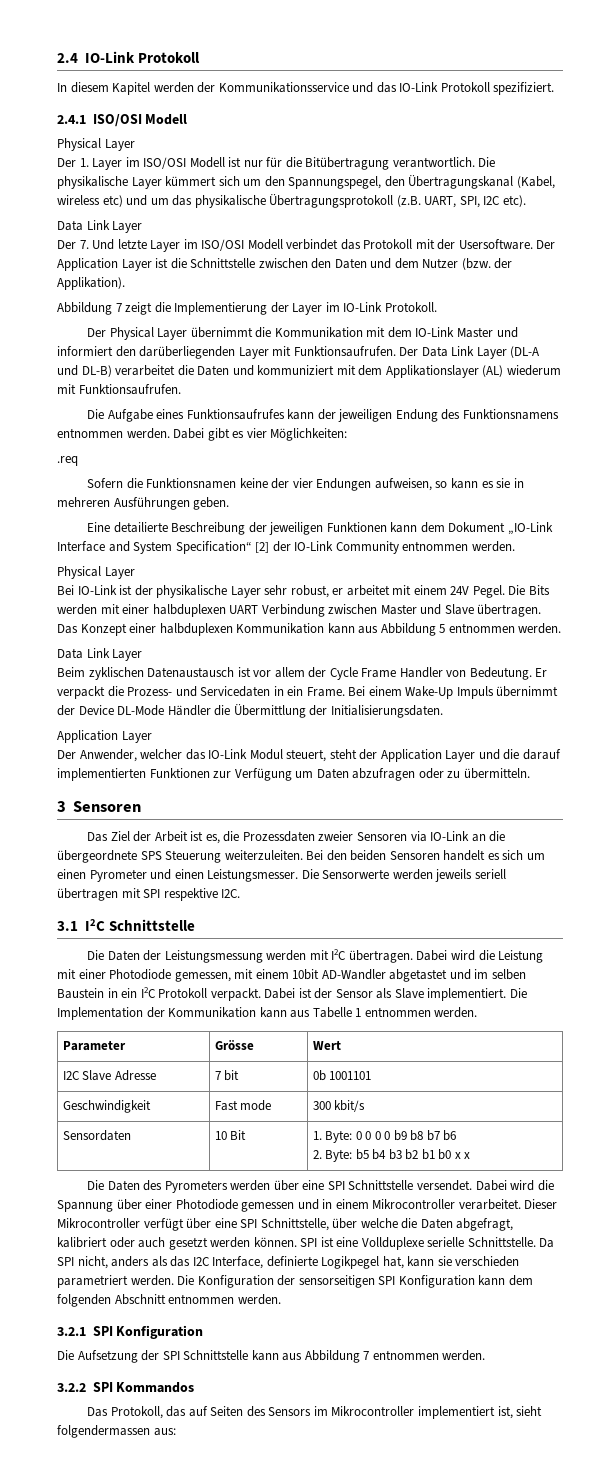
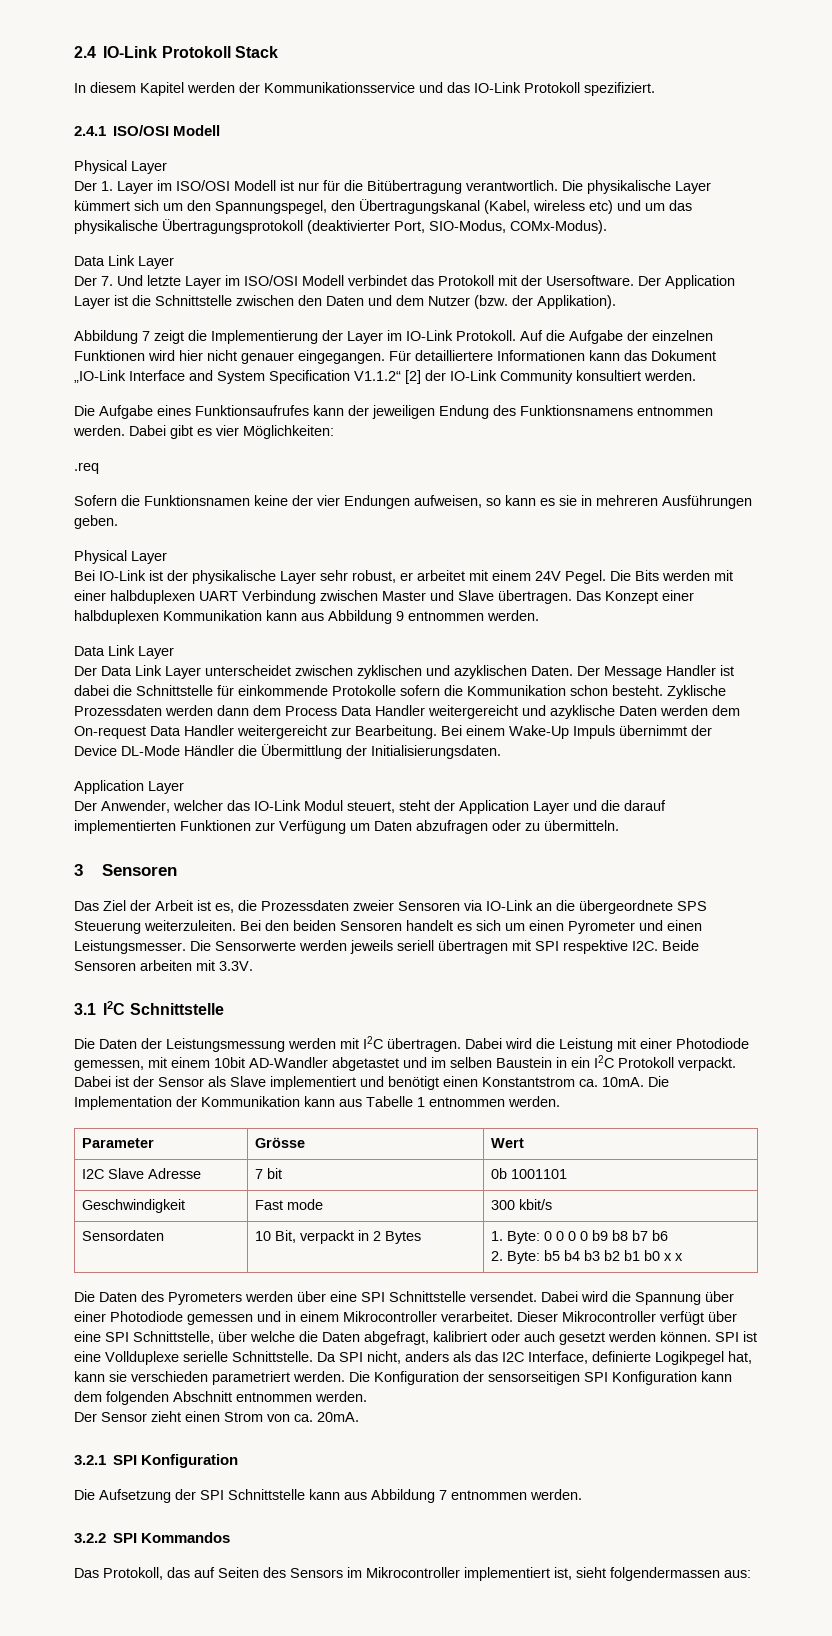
- 2.4 IO-Link Protokoll
+ 2.4 IO-Link Protokoll Stack
- Die physikalische Layer kümmert sich um den Spannungspegel, den Übertragungskanal (Kabel, wireless etc) und um das physikalische Übertragungsprotokoll (z.B. UART, SPI, I2C etc).
+ Die physikalische Layer kümmert sich um den Spannungspegel, den Übertragungskanal (Kabel, wireless etc) und um das physikalische Übertragungsprotokoll (deaktivierter Port, SIO-Modus, COMx-Modus).
- Abbildung 7 zeigt die Implementierung der Layer im IO-Link Protokoll.
- Der Physical Layer übernimmt die Kommunikation mit dem IO-Link Master und informiert den darüberliegenden Layer mit Funktionsaufrufen. Der Data Link Layer (DL-A und DL-B) verarbeitet die Daten und kommuniziert mit dem Applikationslayer (AL) wiederum mit Funktionsaufrufen.
+ Abbildung 7 zeigt die Implementierung der Layer im IO-Link Protokoll. Auf die Aufgabe der einzelnen Funktionen wird hier nicht genauer eingegangen. Für detailliertere Informationen kann das Dokument „IO-Link Interface and System Specification V1.1.2“ [2] der IO-Link Community konsultiert werden.
- Eine detailierte Beschreibung der jeweiligen Funktionen kann dem Dokument „IO-Link Interface and System Specification“ [2] der IO-Link Community entnommen werden.
- Das Konzept einer halbduplexen Kommunikation kann aus Abbildung 5 entnommen werden.
+ Das Konzept einer halbduplexen Kommunikation kann aus Abbildung 9 entnommen werden.
- Beim zyklischen Datenaustausch ist vor allem der Cycle Frame Handler von Bedeutung. Er verpackt die Prozess- und Servicedaten in ein Frame.
+ Der Data Link Layer unterscheidet zwischen zyklischen und azyklischen Daten. Der Message Handler ist dabei die Schnittstelle für einkommende Protokolle sofern die Kommunikation schon besteht. Zyklische Prozessdaten werden dann dem Process Data Handler weitergereicht und azyklische Daten werden dem On-request Data Handler weitergereicht zur Bearbeitung.
- Die Sensorwerte werden jeweils seriell übertragen mit SPI respektive I2C.
+ Die Sensorwerte werden jeweils seriell übertragen mit SPI respektive I2C. Beide Sensoren arbeiten mit 3.3V.
- Dabei ist der Sensor als Slave implementiert.
+ Dabei ist der Sensor als Slave implementiert und benötigt einen Konstantstrom ca. 10mA.
- Sensordaten | 10 Bit | 1. Byte: 0 0 0 0 b9 b8 b7 b6
+ Sensordaten | 10 Bit, verpackt in 2 Bytes | 1. Byte: 0 0 0 0 b9 b8 b7 b6
+ Der Sensor zieht einen Strom von ca. 20mA.

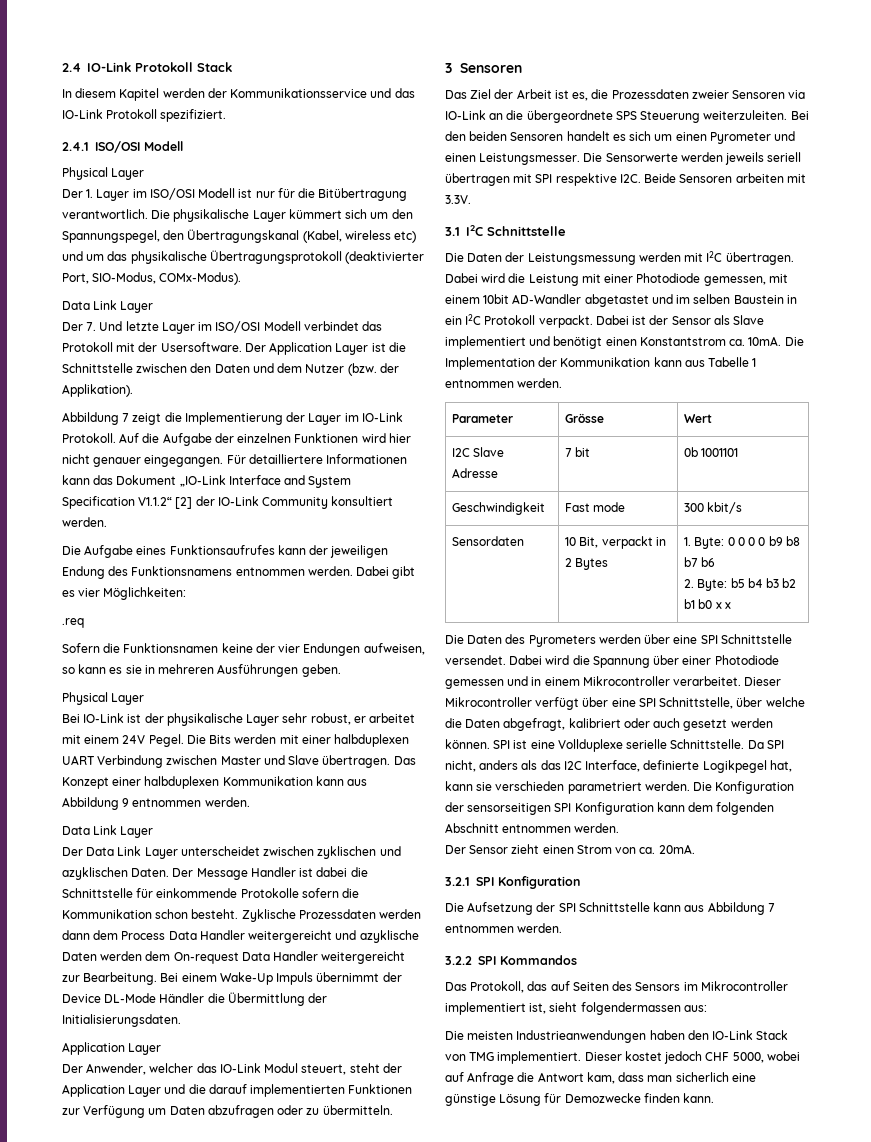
+ Die meisten Industrieanwendungen haben den IO-Link Stack von TMG implementiert. Dieser kostet jedoch CHF 5000, wobei auf Anfrage die Antwort kam, dass man sicherlich eine günstige Lösung für Demozwecke finden kann.

